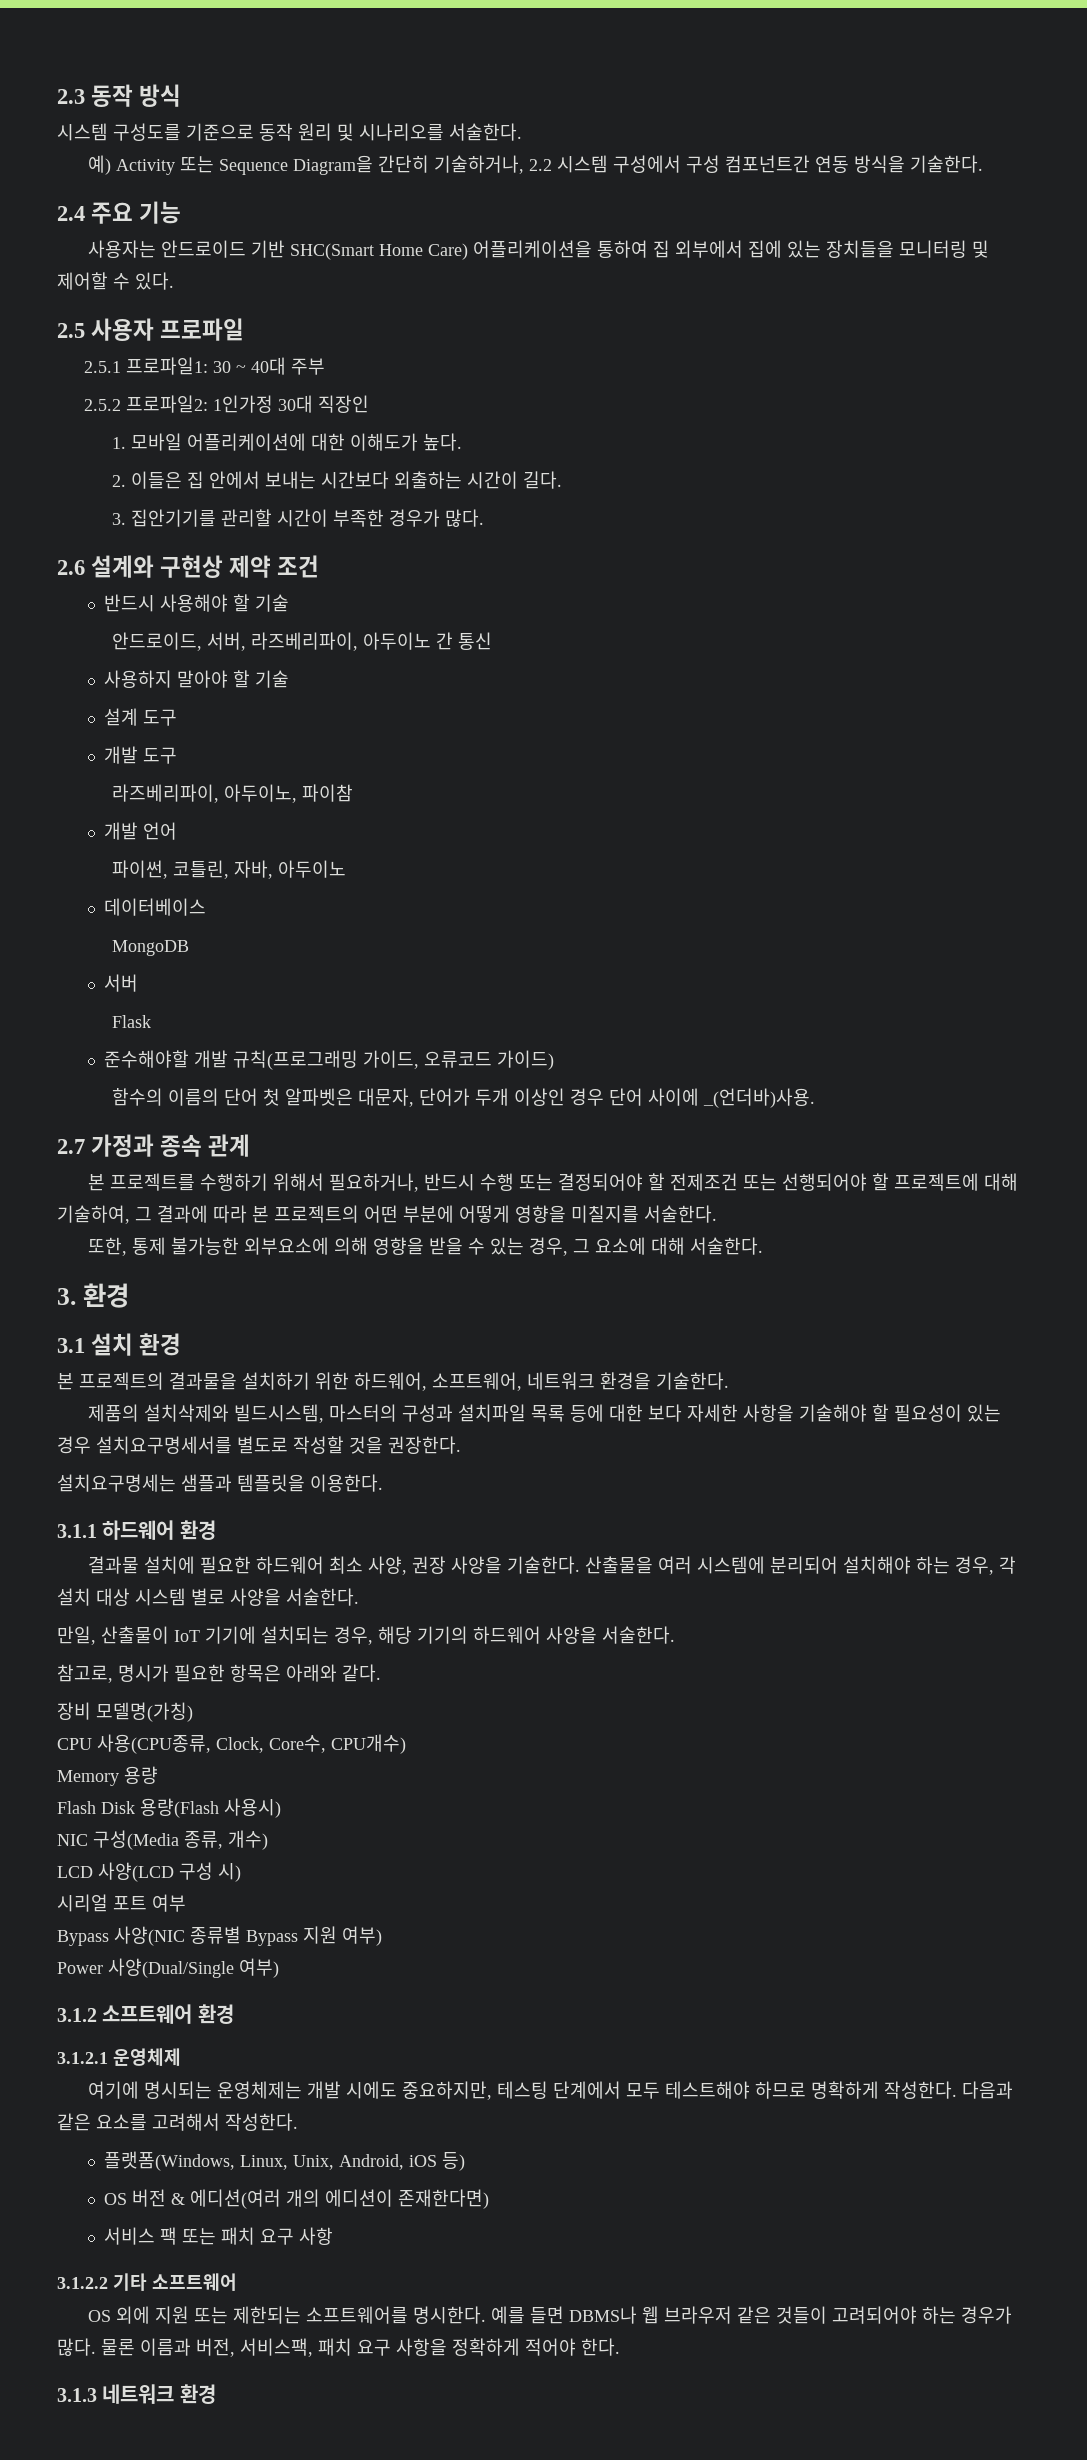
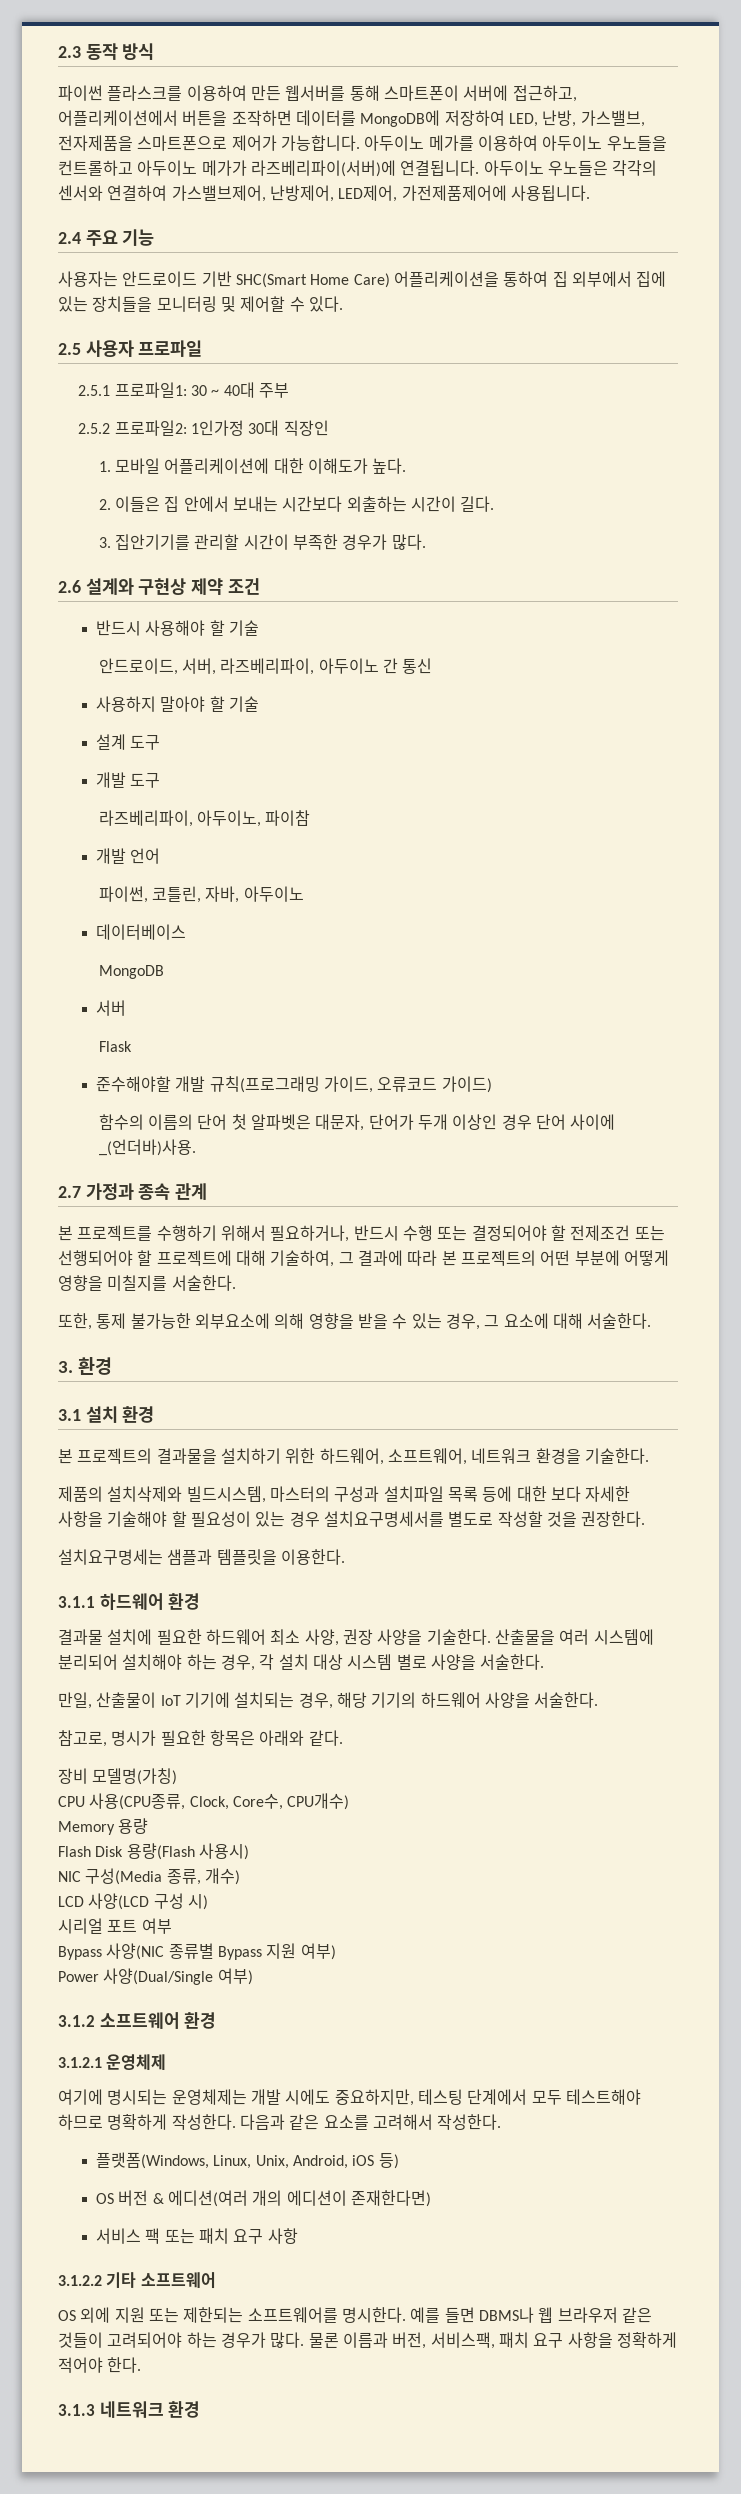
- 시스템 구성도를 기준으로 동작 원리 및 시나리오를 서술한다.
- 예) Activity 또는 Sequence Diagram을 간단히 기술하거나, 2.2 시스템 구성에서 구성 컴포넌트간 연동 방식을 기술한다.
+ 파이썬 플라스크를 이용하여 만든 웹서버를 통해 스마트폰이 서버에 접근하고, 어플리케이션에서 버튼을 조작하면 데이터를 MongoDB에 저장하여 LED, 난방, 가스밸브, 전자제품을 스마트폰으로 제어가 가능합니다. 아두이노 메가를 이용하여 아두이노 우노들을 컨트롤하고 아두이노 메가가 라즈베리파이(서버)에 연결됩니다. 아두이노 우노들은 각각의 센서와 연결하여 가스밸브제어, 난방제어, LED제어, 가전제품제어에 사용됩니다.

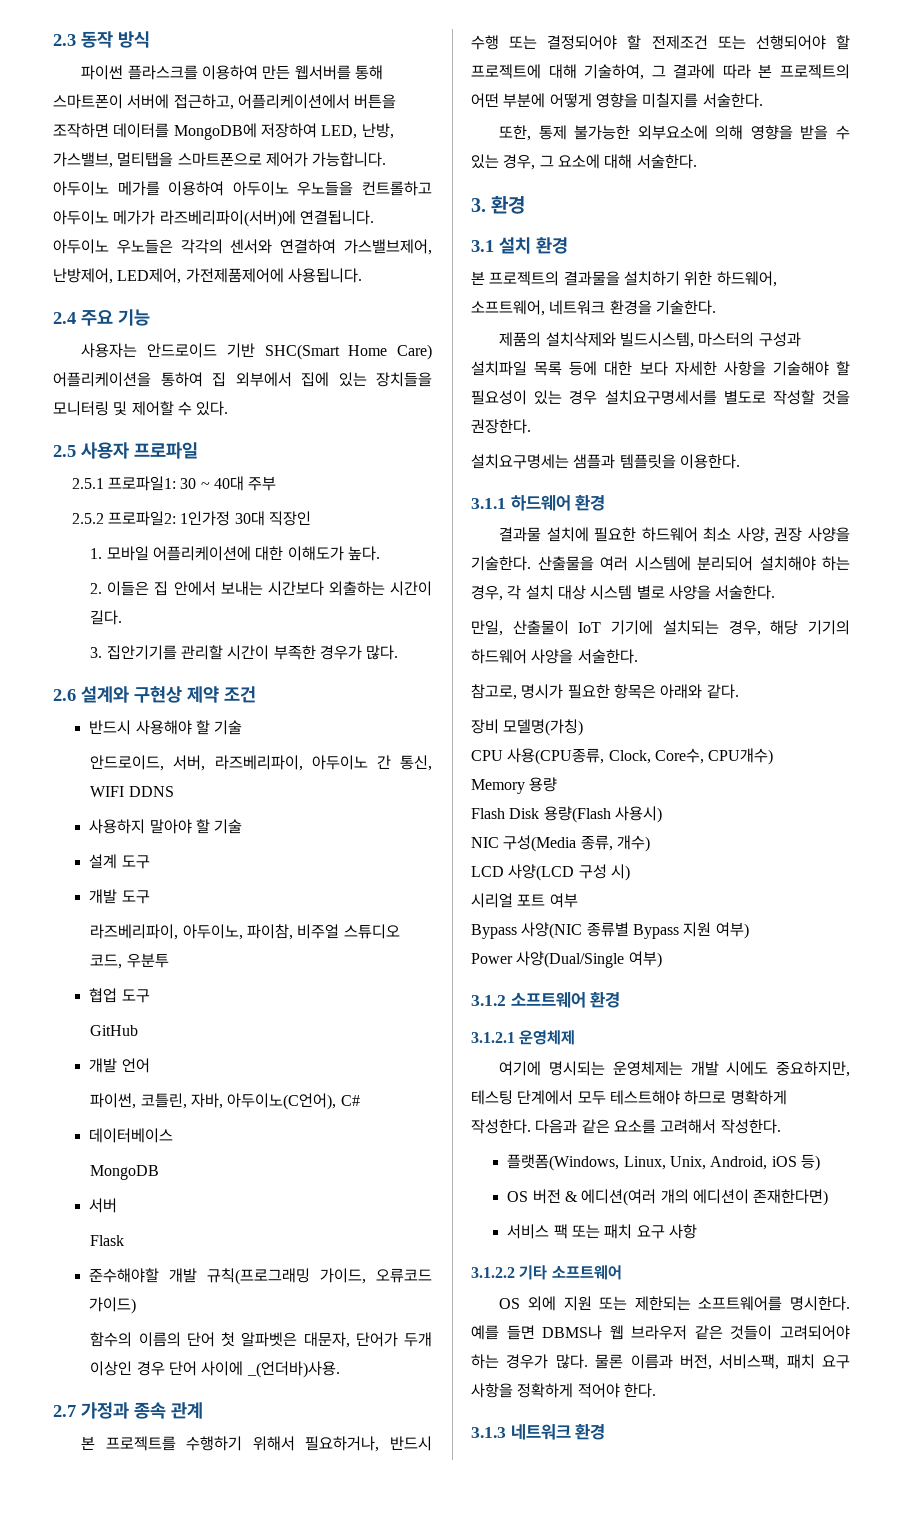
- 파이썬 플라스크를 이용하여 만든 웹서버를 통해 스마트폰이 서버에 접근하고, 어플리케이션에서 버튼을 조작하면 데이터를 MongoDB에 저장하여 LED, 난방, 가스밸브, 전자제품을 스마트폰으로 제어가 가능합니다.
+ 파이썬 플라스크를 이용하여 만든 웹서버를 통해 스마트폰이 서버에 접근하고, 어플리케이션에서 버튼을 조작하면 데이터를 MongoDB에 저장하여 LED, 난방, 가스밸브, 멀티탭을 스마트폰으로 제어가 가능합니다.
- 안드로이드, 서버, 라즈베리파이, 아두이노 간 통신
+ 안드로이드, 서버, 라즈베리파이, 아두이노 간 통신, WIFI DDNS
- 라즈베리파이, 아두이노, 파이참
+ 라즈베리파이, 아두이노, 파이참, 비주얼 스튜디오 코드, 우분투
+ 협업 도구
+ GitHub
- 파이썬, 코틀린, 자바, 아두이노
+ 파이썬, 코틀린, 자바, 아두이노(C언어), C#

